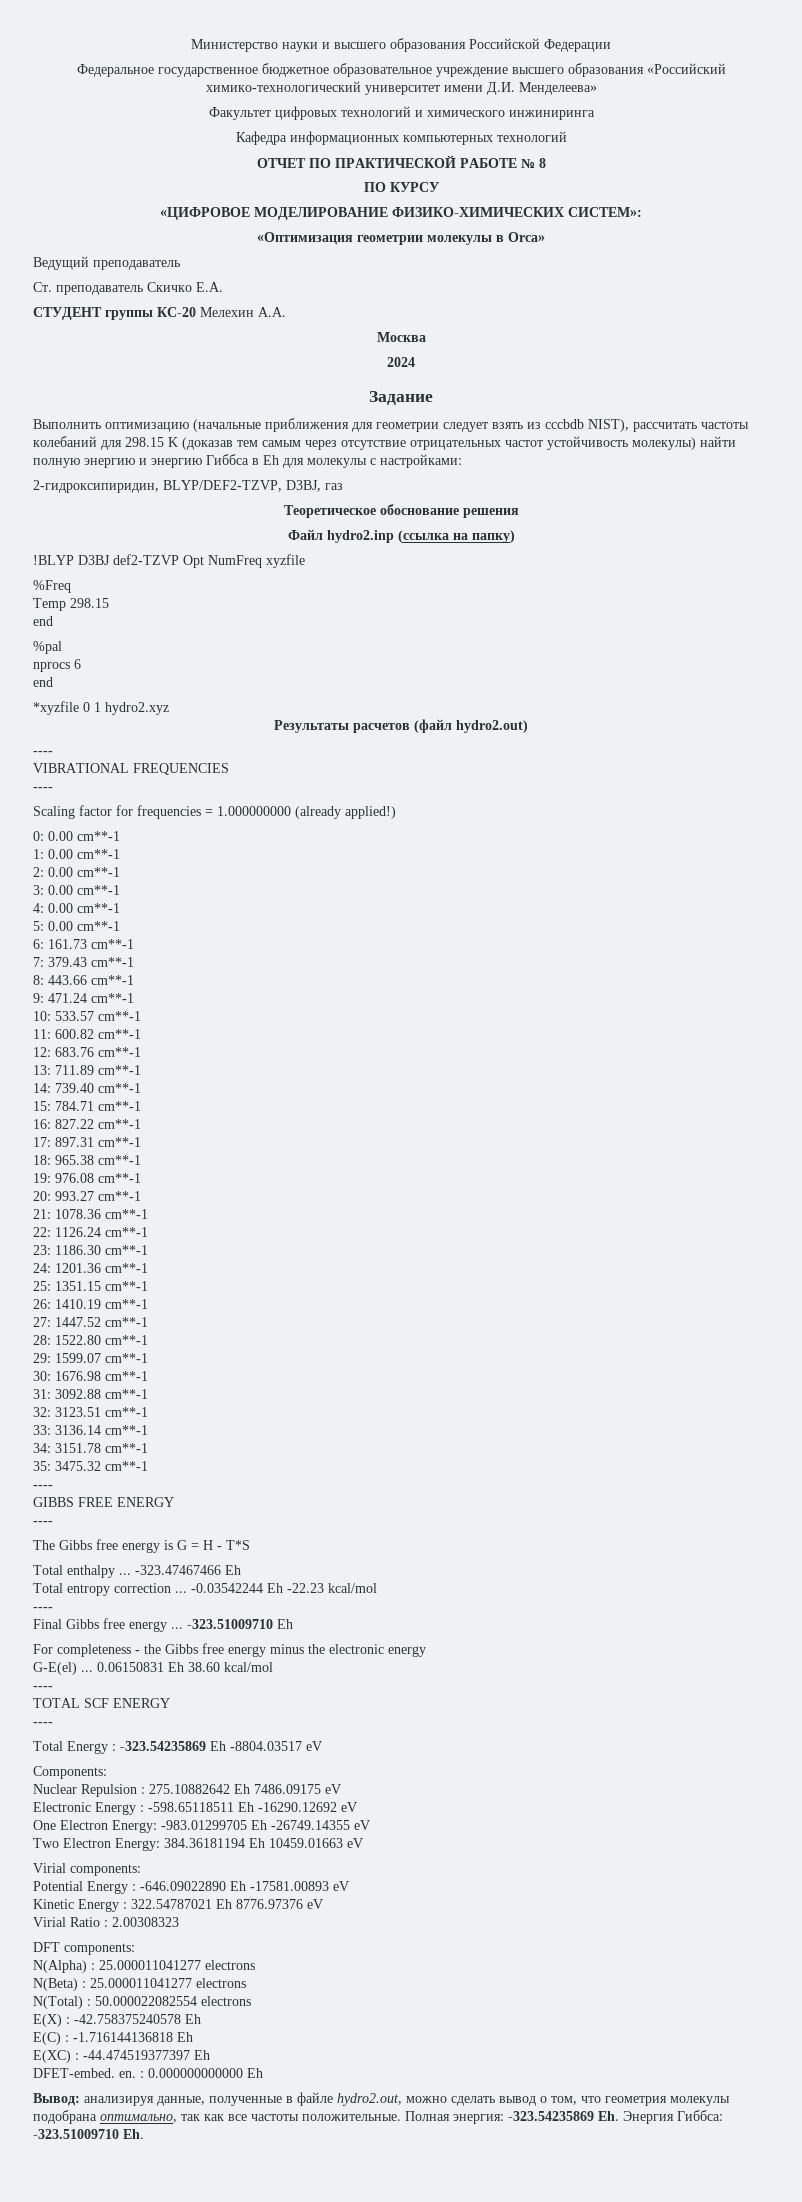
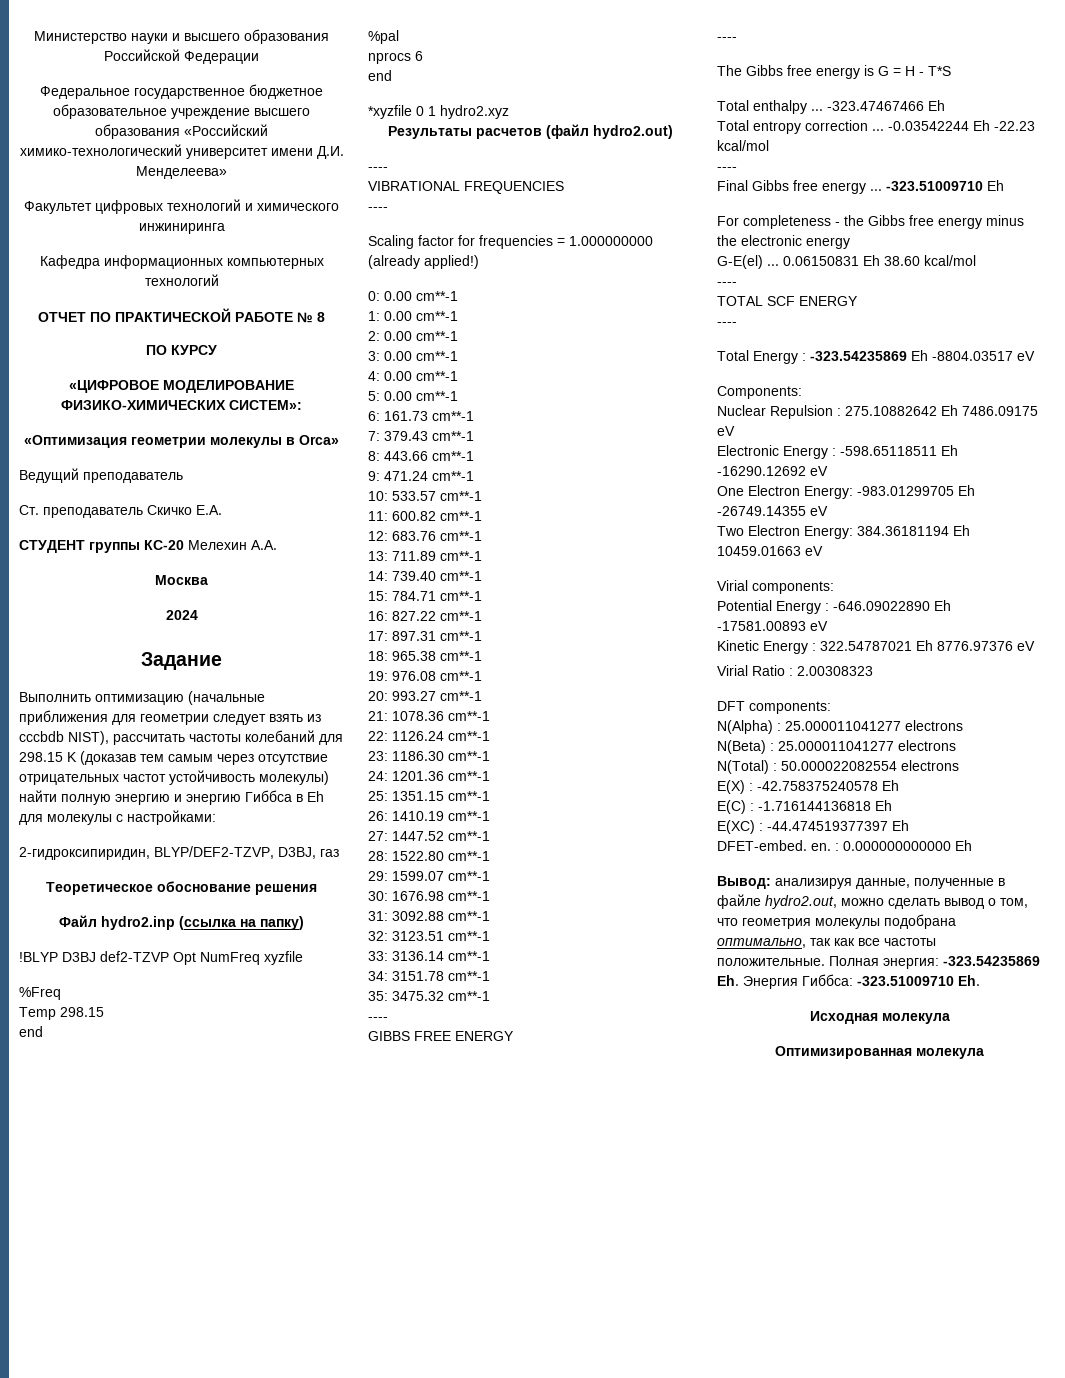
+ Исходная молекула
+ Оптимизированная молекула

